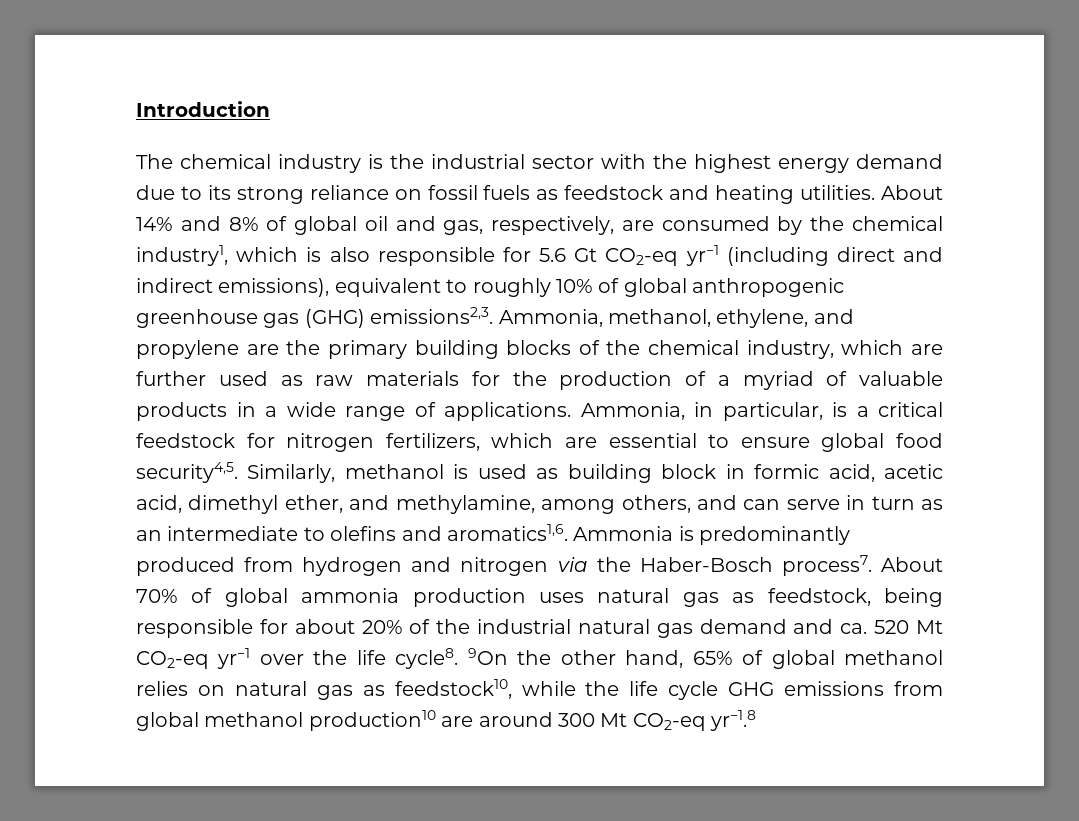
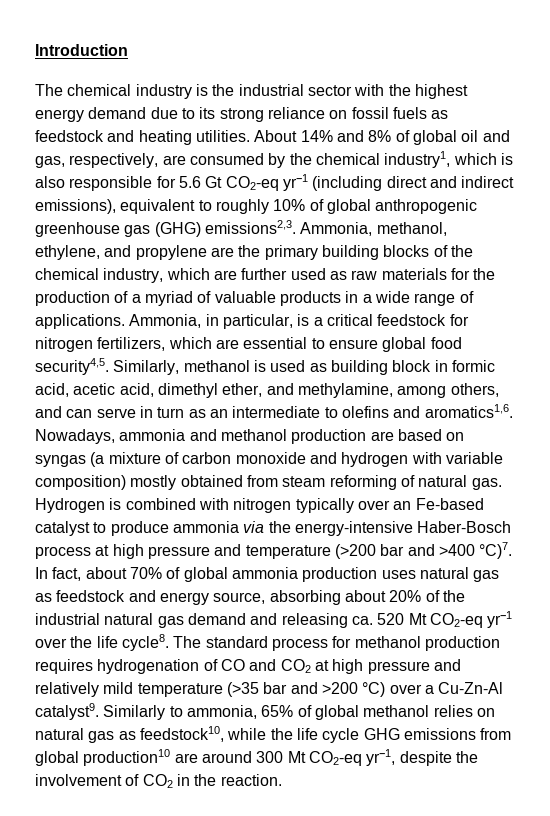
- Ammonia is predominantly produced from hydrogen and nitrogen via the Haber-Bosch process7. About 70% of global ammonia production uses natural gas as feedstock, being responsible for about 20% of the industrial natural gas demand and ca. 520 Mt CO2-eq yr−1 over the life cycle8.
+ Nowadays, ammonia and methanol production are based on syngas (a mixture of carbon monoxide and hydrogen with variable composition) mostly obtained from steam reforming of natural gas. Hydrogen is combined with nitrogen typically over an Fe-based catalyst to produce ammonia via the energy-intensive Haber-Bosch process at high pressure and temperature (>200 bar and >400 °C)7. In fact, about 70% of global ammonia production uses natural gas as feedstock and energy source, absorbing about 20% of the industrial natural gas demand and releasing ca. 520 Mt CO2-eq yr−1 over the life cycle8.
- 9On the other hand, 65% of global methanol relies on natural gas as feedstock10, while the life cycle GHG emissions from global methanol production10 are around 300 Mt CO2-eq yr−1.8
+ The standard process for methanol production requires hydrogenation of CO and CO2 at high pressure and relatively mild temperature (>35 bar and >200 °C) over a Cu-Zn-Al catalyst9. Similarly to ammonia, 65% of global methanol relies on natural gas as feedstock10, while the life cycle GHG emissions from global production10 are around 300 Mt CO2-eq yr−1, despite the involvement of CO2 in the reaction.

